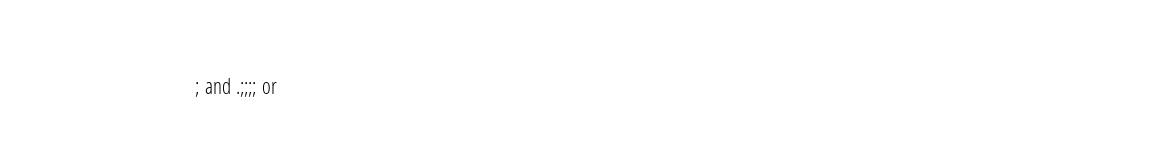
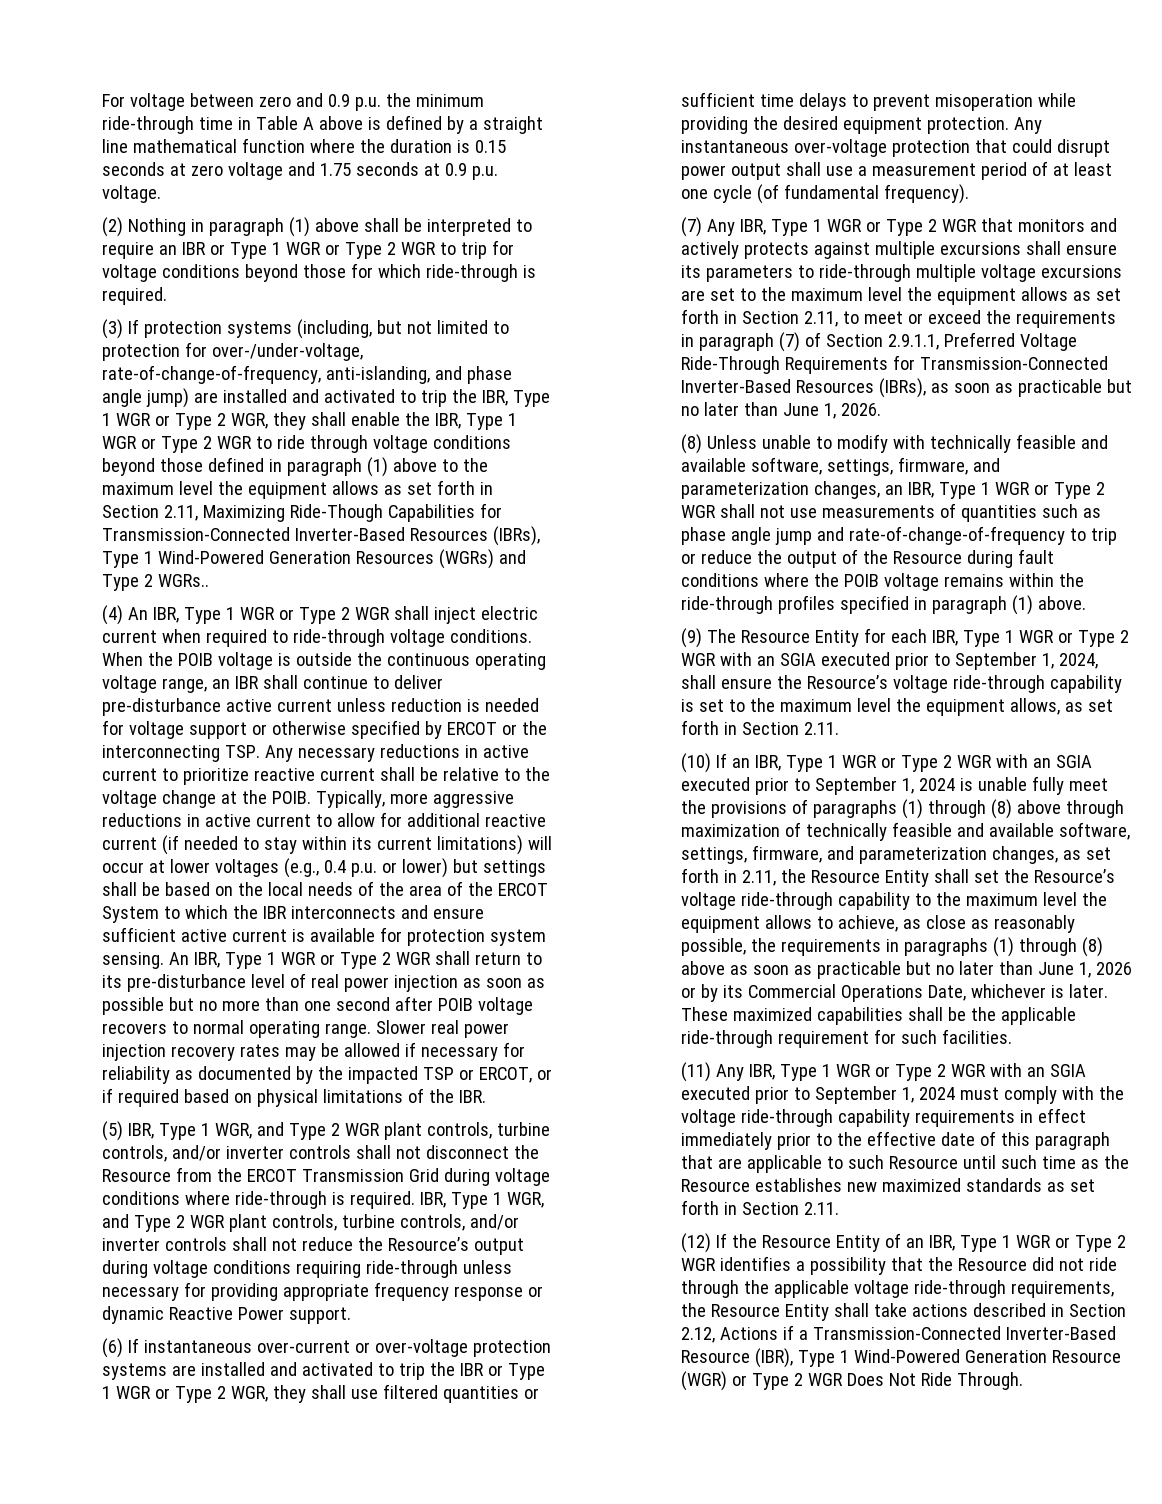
- ; and .;;;; or
+ For voltage between zero and 0.9 p.u. the minimum ride-through time in Table A above is defined by a straight line mathematical function where the duration is 0.15 seconds at zero voltage and 1.75 seconds at 0.9 p.u. voltage.
+ (2) Nothing in paragraph (1) above shall be interpreted to require an IBR or Type 1 WGR or Type 2 WGR to trip for voltage conditions beyond those for which ride-through is required.
+ (3) If protection systems (including, but not limited to protection for over-/under-voltage, rate-of-change-of-frequency, anti-islanding, and phase angle jump) are installed and activated to trip the IBR, Type 1 WGR or Type 2 WGR, they shall enable the IBR, Type 1 WGR or Type 2 WGR to ride through voltage conditions beyond those defined in paragraph (1) above to the maximum level the equipment allows as set forth in Section 2.11, Maximizing Ride-Though Capabilities for Transmission-Connected Inverter-Based Resources (IBRs), Type 1 Wind-Powered Generation Resources (WGRs) and Type 2 WGRs..
+ (4) An IBR, Type 1 WGR or Type 2 WGR shall inject electric current when required to ride-through voltage conditions. When the POIB voltage is outside the continuous operating voltage range, an IBR shall continue to deliver pre-disturbance active current unless reduction is needed for voltage support or otherwise specified by ERCOT or the interconnecting TSP. Any necessary reductions in active current to prioritize reactive current shall be relative to the voltage change at the POIB. Typically, more aggressive reductions in active current to allow for additional reactive current (if needed to stay within its current limitations) will occur at lower voltages (e.g., 0.4 p.u. or lower) but settings shall be based on the local needs of the area of the ERCOT System to which the IBR interconnects and ensure sufficient active current is available for protection system sensing. An IBR, Type 1 WGR or Type 2 WGR shall return to its pre-disturbance level of real power injection as soon as possible but no more than one second after POIB voltage recovers to normal operating range. Slower real power injection recovery rates may be allowed if necessary for reliability as documented by the impacted TSP or ERCOT, or if required based on physical limitations of the IBR.
+ (5) IBR, Type 1 WGR, and Type 2 WGR plant controls, turbine controls, and/or inverter controls shall not disconnect the Resource from the ERCOT Transmission Grid during voltage conditions where ride-through is required. IBR, Type 1 WGR, and Type 2 WGR plant controls, turbine controls, and/or inverter controls shall not reduce the Resource’s output during voltage conditions requiring ride-through unless necessary for providing appropriate frequency response or dynamic Reactive Power support.
+ (6) If instantaneous over-current or over-voltage protection systems are installed and activated to trip the IBR or Type 1 WGR or Type 2 WGR, they shall use filtered quantities or sufficient time delays to prevent misoperation while providing the desired equipment protection. Any instantaneous over-voltage protection that could disrupt power output shall use a measurement period of at least one cycle (of fundamental frequency).
+ (7) Any IBR, Type 1 WGR or Type 2 WGR that monitors and actively protects against multiple excursions shall ensure its parameters to ride-through multiple voltage excursions are set to the maximum level the equipment allows as set forth in Section 2.11, to meet or exceed the requirements in paragraph (7) of Section 2.9.1.1, Preferred Voltage Ride-Through Requirements for Transmission-Connected Inverter-Based Resources (IBRs), as soon as practicable but no later than June 1, 2026.
+ (8) Unless unable to modify with technically feasible and available software, settings, firmware, and parameterization changes, an IBR, Type 1 WGR or Type 2 WGR shall not use measurements of quantities such as phase angle jump and rate-of-change-of-frequency to trip or reduce the output of the Resource during fault conditions where the POIB voltage remains within the ride-through profiles specified in paragraph (1) above.
+ (9) The Resource Entity for each IBR, Type 1 WGR or Type 2 WGR with an SGIA executed prior to September 1, 2024, shall ensure the Resource’s voltage ride-through capability is set to the maximum level the equipment allows, as set forth in Section 2.11.
+ (10) If an IBR, Type 1 WGR or Type 2 WGR with an SGIA executed prior to September 1, 2024 is unable fully meet the provisions of paragraphs (1) through (8) above through maximization of technically feasible and available software, settings, firmware, and parameterization changes, as set forth in 2.11, the Resource Entity shall set the Resource’s voltage ride-through capability to the maximum level the equipment allows to achieve, as close as reasonably possible, the requirements in paragraphs (1) through (8) above as soon as practicable but no later than June 1, 2026 or by its Commercial Operations Date, whichever is later. These maximized capabilities shall be the applicable ride-through requirement for such facilities.
+ (11) Any IBR, Type 1 WGR or Type 2 WGR with an SGIA executed prior to September 1, 2024 must comply with the voltage ride-through capability requirements in effect immediately prior to the effective date of this paragraph that are applicable to such Resource until such time as the Resource establishes new maximized standards as set forth in Section 2.11.
+ (12) If the Resource Entity of an IBR, Type 1 WGR or Type 2 WGR identifies a possibility that the Resource did not ride through the applicable voltage ride-through requirements, the Resource Entity shall take actions described in Section 2.12, Actions if a Transmission-Connected Inverter-Based Resource (IBR), Type 1 Wind-Powered Generation Resource (WGR) or Type 2 WGR Does Not Ride Through.

